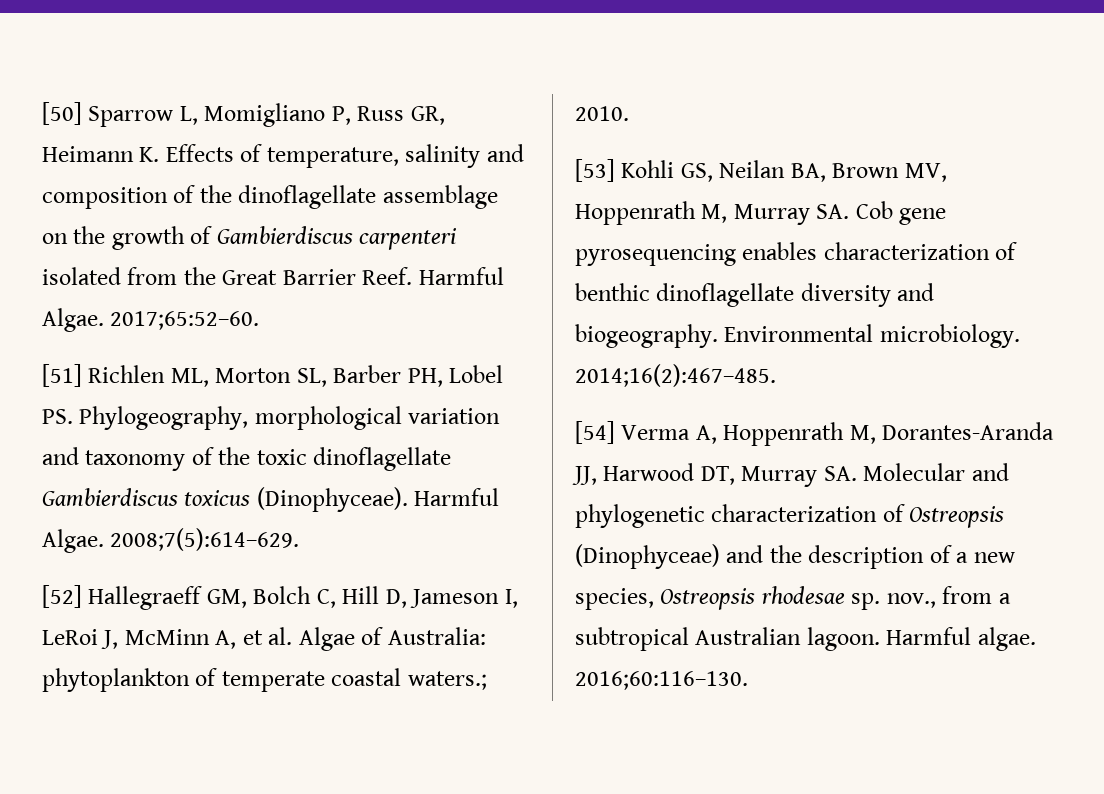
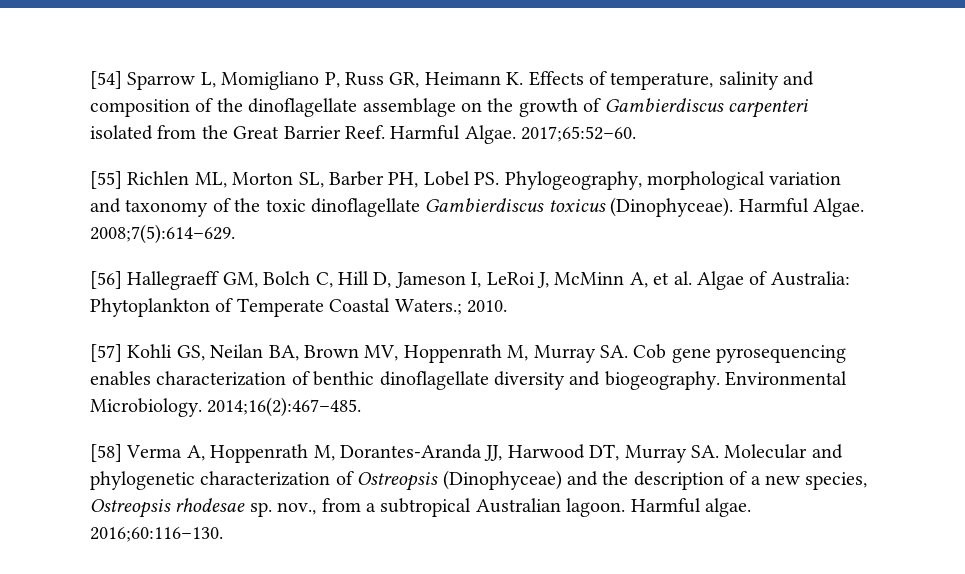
- [50] Sparrow L, Momigliano P, Russ GR, Heimann K. Effects of temperature, salinity and composition of the dinoflagellate assemblage on the growth of Gambierdiscus carpenteri isolated from the Great Barrier Reef.
+ [54] Sparrow L, Momigliano P, Russ GR, Heimann K. Effects of temperature, salinity and composition of the dinoflagellate assemblage on the growth of Gambierdiscus carpenteri isolated from the Great Barrier Reef.
- [51] Richlen ML, Morton SL, Barber PH, Lobel PS. Phylogeography, morphological variation and taxonomy of the toxic dinoflagellate Gambierdiscus toxicus (Dinophyceae).
+ [55] Richlen ML, Morton SL, Barber PH, Lobel PS. Phylogeography, morphological variation and taxonomy of the toxic dinoflagellate Gambierdiscus toxicus (Dinophyceae).
- [52] Hallegraeff GM, Bolch C, Hill D, Jameson I, LeRoi J, McMinn A, et al. Algae of Australia: phytoplankton of temperate coastal waters.; 2010.
+ [56] Hallegraeff GM, Bolch C, Hill D, Jameson I, LeRoi J, McMinn A, et al. Algae of Australia: Phytoplankton of Temperate Coastal Waters.; 2010.
- [53] Kohli GS, Neilan BA, Brown MV, Hoppenrath M, Murray SA. Cob gene pyrosequencing enables characterization of benthic dinoflagellate diversity and biogeography.
+ [57] Kohli GS, Neilan BA, Brown MV, Hoppenrath M, Murray SA. Cob gene pyrosequencing enables characterization of benthic dinoflagellate diversity and biogeography.
- Environmental microbiology.
+ Environmental Microbiology.
- [54] Verma A, Hoppenrath M, Dorantes-Aranda JJ, Harwood DT, Murray SA. Molecular and phylogenetic characterization of Ostreopsis (Dinophyceae) and the description of a new species, Ostreopsis rhodesae sp. nov., from a subtropical Australian lagoon.
+ [58] Verma A, Hoppenrath M, Dorantes-Aranda JJ, Harwood DT, Murray SA. Molecular and phylogenetic characterization of Ostreopsis (Dinophyceae) and the description of a new species, Ostreopsis rhodesae sp. nov., from a subtropical Australian lagoon.

